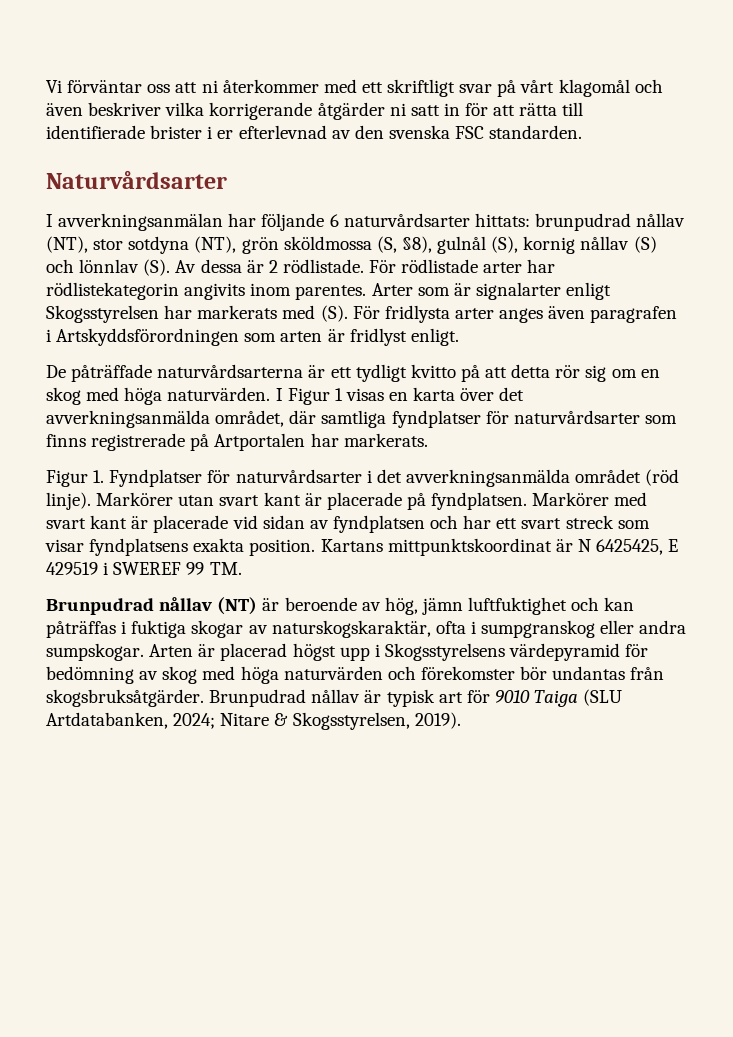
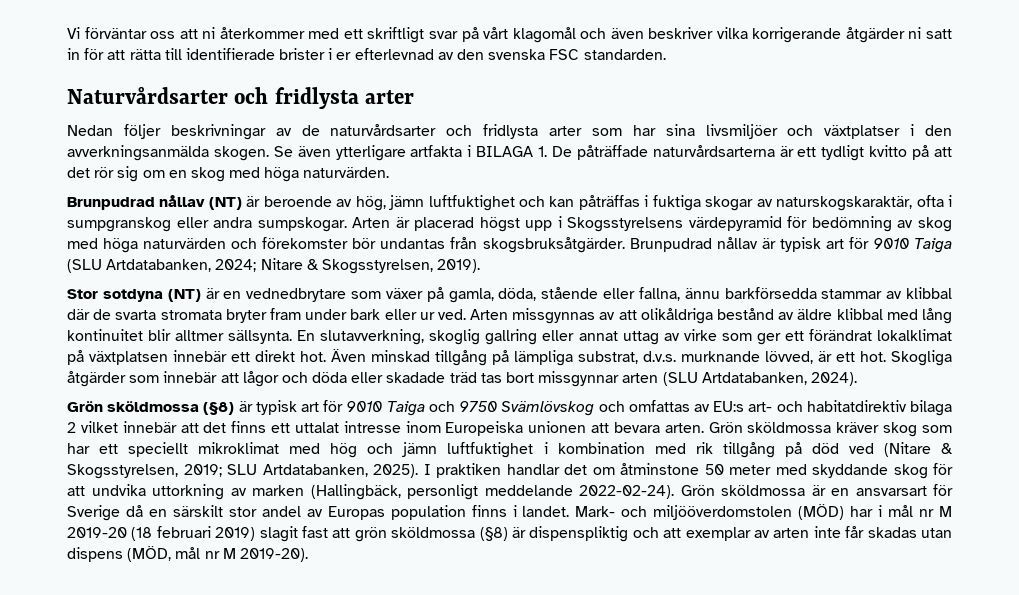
- Naturvårdsarter
- I avverkningsanmälan har följande 6 naturvårdsarter hittats: brunpudrad nållav (NT), stor sotdyna (NT), grön sköldmossa (S, §8), gulnål (S), kornig nållav (S) och lönnlav (S). Av dessa är 2 rödlistade. För rödlistade arter har rödlistekategorin angivits inom parentes. Arter som är signalarter enligt Skogsstyrelsen har markerats med (S). För fridlysta arter anges även paragrafen i Artskyddsförordningen som arten är fridlyst enligt.
- De påträffade naturvårdsarterna är ett tydligt kvitto på att detta rör sig om en skog med höga naturvärden. I Figur 1 visas en karta över det avverkningsanmälda området, där samtliga fyndplatser för naturvårdsarter som finns registrerade på Artportalen har markerats.
- Figur 1. Fyndplatser för naturvårdsarter i det avverkningsanmälda området (röd linje). Markörer utan svart kant är placerade på fyndplatsen. Markörer med svart kant är placerade vid sidan av fyndplatsen och har ett svart streck som visar fyndplatsens exakta position. Kartans mittpunktskoordinat är N 6425425, E 429519 i SWEREF 99 TM.
+ Naturvårdsarter och fridlysta arter
+ Nedan följer beskrivningar av de naturvårdsarter och fridlysta arter som har sina livsmiljöer och växtplatser i den avverkningsanmälda skogen. Se även ytterligare artfakta i BILAGA 1. De påträffade naturvårdsarterna är ett tydligt kvitto på att det rör sig om en skog med höga naturvärden.
+ Stor sotdyna (NT) är en vednedbrytare som växer på gamla, döda, stående eller fallna, ännu barkförsedda stammar av klibbal där de svarta stromata bryter fram under bark eller ur ved. Arten missgynnas av att olikåldriga bestånd av äldre klibbal med lång kontinuitet blir alltmer sällsynta. En slutavverkning, skoglig gallring eller annat uttag av virke som ger ett förändrat lokalklimat på växtplatsen innebär ett direkt hot. Även minskad tillgång på lämpliga substrat, d.v.s. murknande lövved, är ett hot. Skogliga åtgärder som innebär att lågor och döda eller skadade träd tas bort missgynnar arten (SLU Artdatabanken, 2024).
+ Grön sköldmossa (§8) är typisk art för 9010 Taiga och 9750 Svämlövskog och omfattas av EU:s art- och habitatdirektiv bilaga 2 vilket innebär att det finns ett uttalat intresse inom Europeiska unionen att bevara arten. Grön sköldmossa kräver skog som har ett speciellt mikroklimat med hög och jämn luftfuktighet i kombination med rik tillgång på död ved (Nitare & Skogsstyrelsen, 2019; SLU Artdatabanken, 2025). I praktiken handlar det om åtminstone 50 meter med skyddande skog för att undvika uttorkning av marken (Hallingbäck, personligt meddelande 2022-02-24). Grön sköldmossa är en ansvarsart för Sverige då en särskilt stor andel av Europas population finns i landet. Mark- och miljööverdomstolen (MÖD) har i mål nr M 2019-20 (18 februari 2019) slagit fast att grön sköldmossa (§8) är dispenspliktig och att exemplar av arten inte får skadas utan dispens (MÖD, mål nr M 2019-20).

